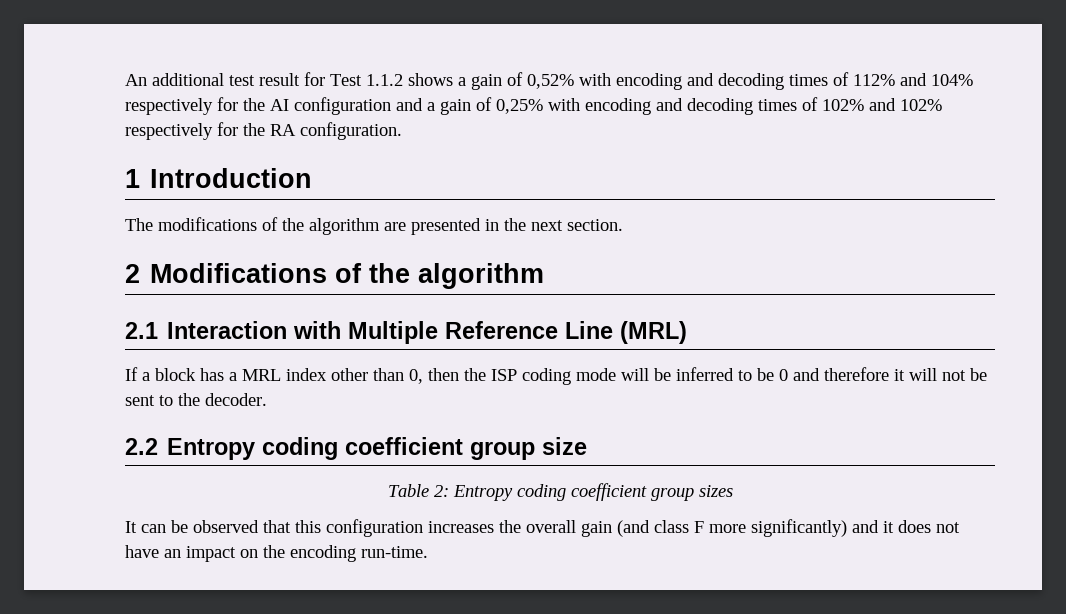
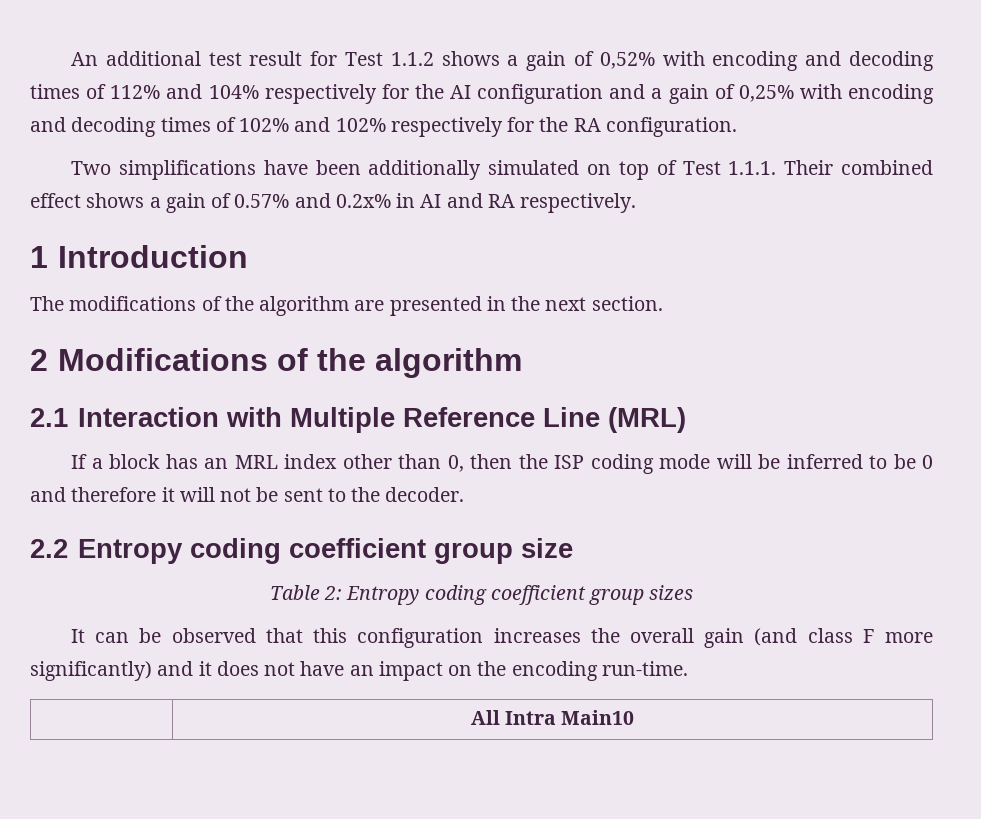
+ Two simplifications have been additionally simulated on top of Test 1.1.1. Their combined effect shows a gain of 0.57% and 0.2x% in AI and RA respectively.
- If a block has a MRL index other than 0, then the ISP coding mode will be inferred to be 0 and therefore it will not be sent to the decoder.
+ If a block has an MRL index other than 0, then the ISP coding mode will be inferred to be 0 and therefore it will not be sent to the decoder.
+ | All Intra Main10

